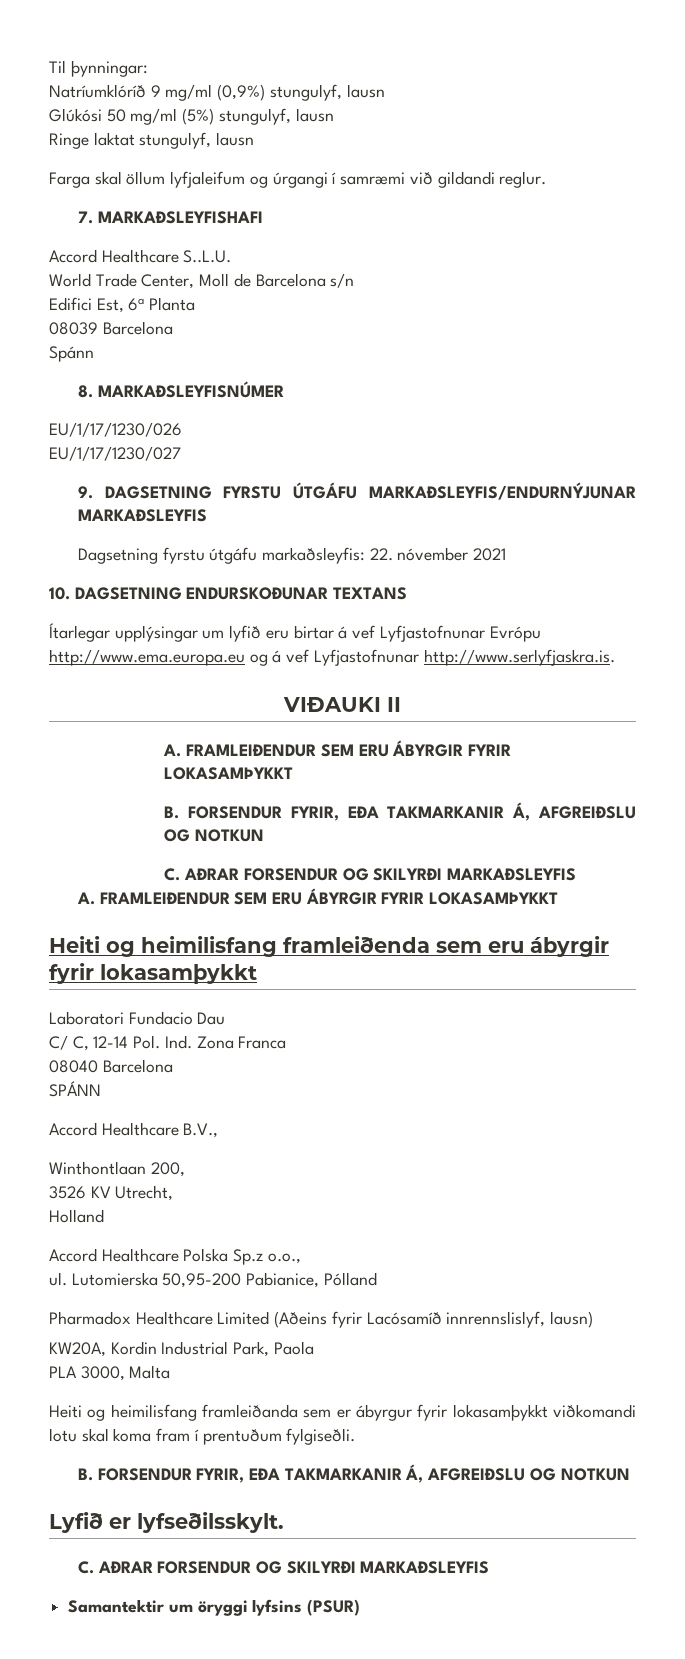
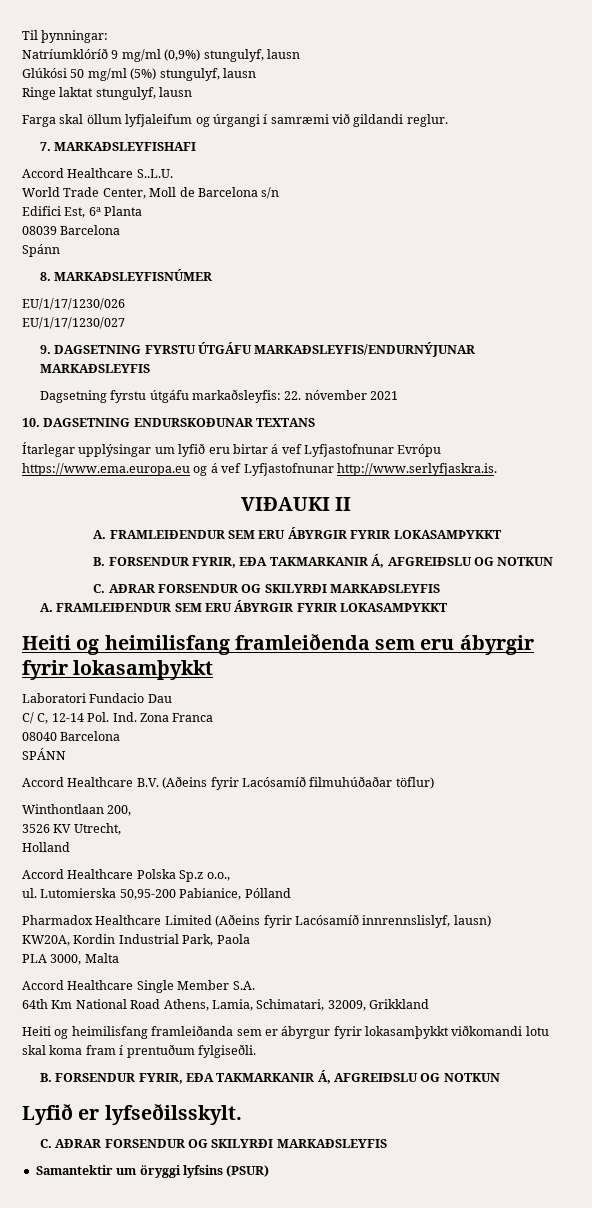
- Ítarlegar upplýsingar um lyfið eru birtar á vef Lyfjastofnunar Evrópu http://www.ema.europa.eu og á vef Lyfjastofnunar http://www.serlyfjaskra.is.
+ Ítarlegar upplýsingar um lyfið eru birtar á vef Lyfjastofnunar Evrópu https://www.ema.europa.eu og á vef Lyfjastofnunar http://www.serlyfjaskra.is.
- Accord Healthcare B.V.,
+ Accord Healthcare B.V. (Aðeins fyrir Lacósamíð filmuhúðaðar töflur)
+ Accord Healthcare Single Member S.A.
+ 64th Km National Road Athens, Lamia, Schimatari, 32009, Grikkland

